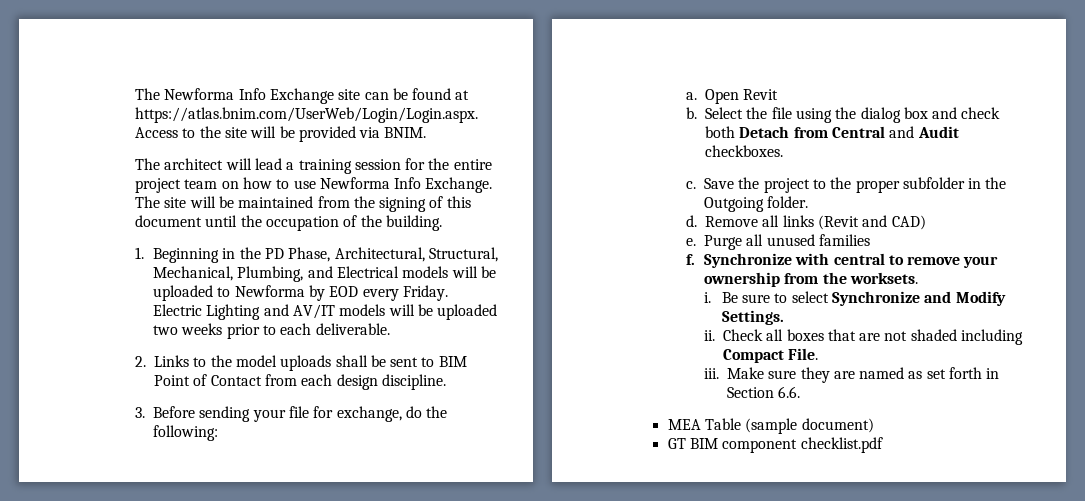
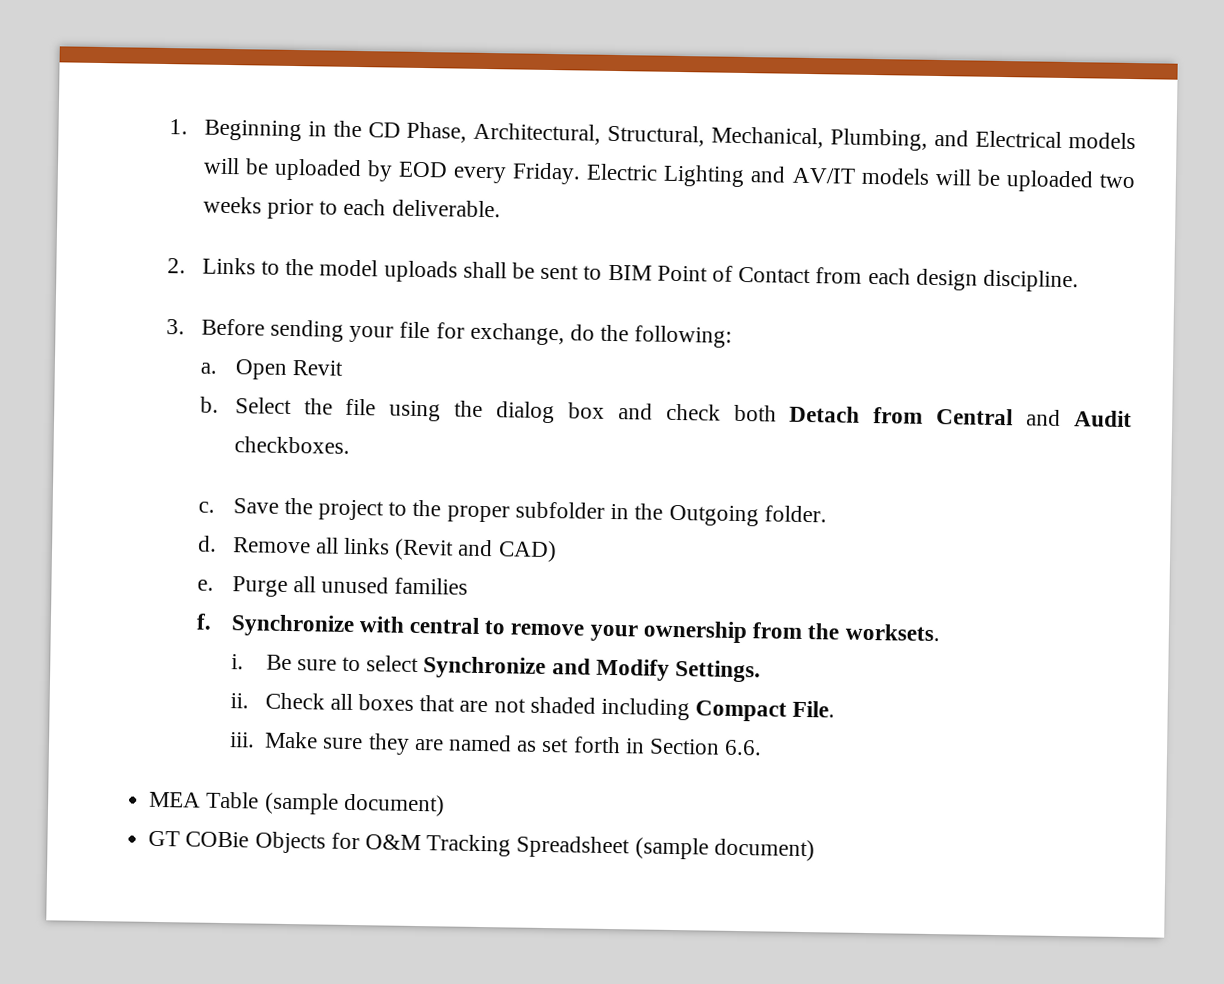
- The Newforma Info Exchange site can be found at https://atlas.bnim.com/UserWeb/Login/Login.aspx. Access to the site will be provided via BNIM.
- The architect will lead a training session for the entire project team on how to use Newforma Info Exchange. The site will be maintained from the signing of this document until the occupation of the building.
- 1. Beginning in the PD Phase, Architectural, Structural, Mechanical, Plumbing, and Electrical models will be uploaded to Newforma by EOD every Friday.
+ 1. Beginning in the CD Phase, Architectural, Structural, Mechanical, Plumbing, and Electrical models will be uploaded by EOD every Friday.
- GT BIM component checklist.pdf
+ GT COBie Objects for O&M Tracking Spreadsheet (sample document)

